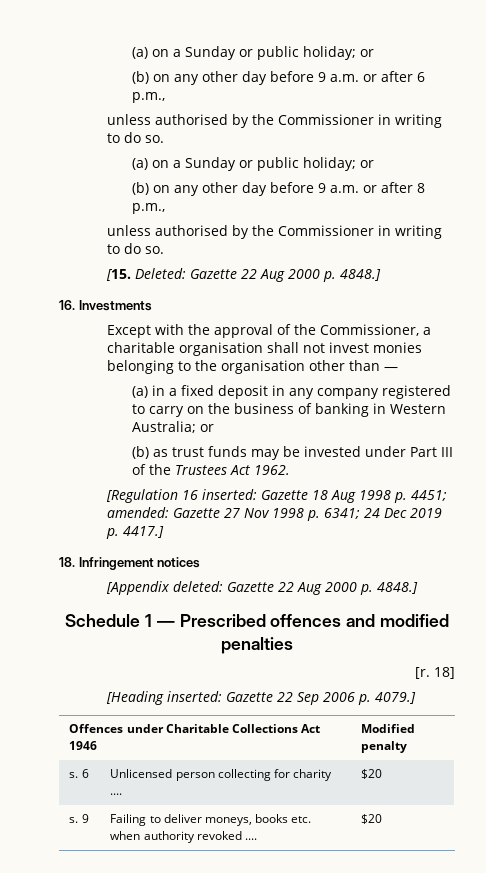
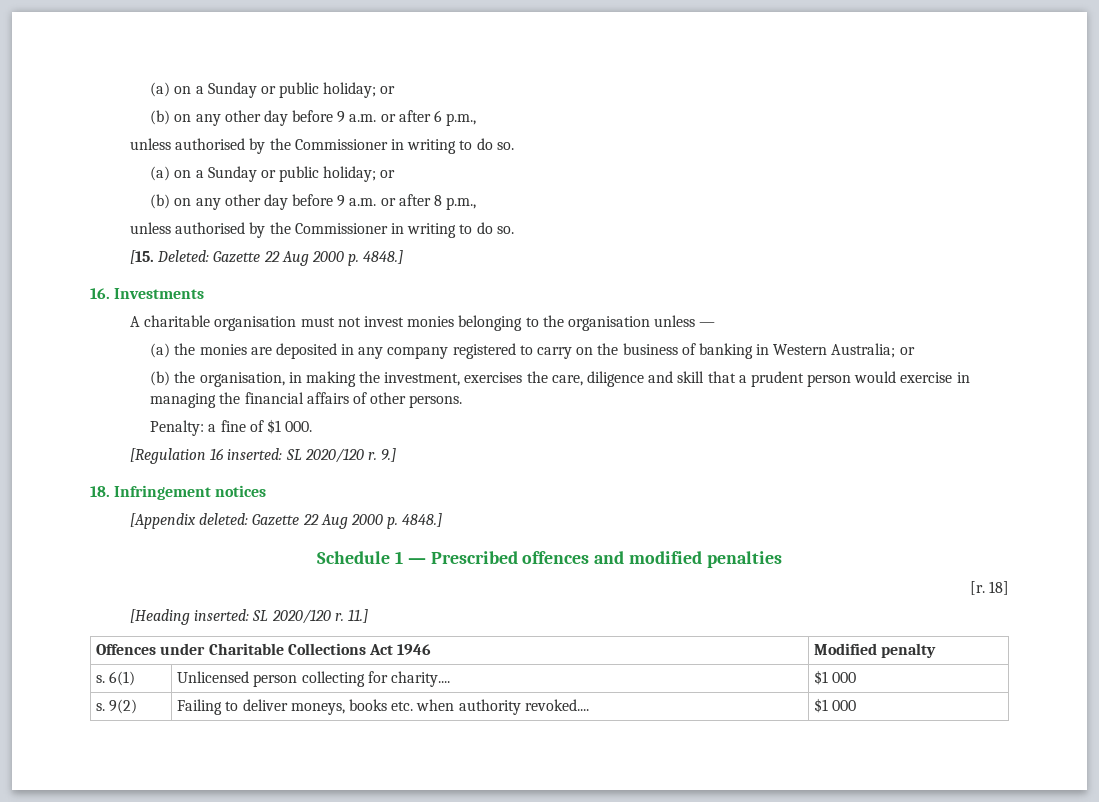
- Except with the approval of the Commissioner, a charitable organisation shall not invest monies belonging to the organisation other than —
+ A charitable organisation must not invest monies belonging to the organisation unless —
- (a) in a fixed deposit in any company registered to carry on the business of banking in Western Australia; or
+ (a) the monies are deposited in any company registered to carry on the business of banking in Western Australia; or
- (b) as trust funds may be invested under Part III of the Trustees Act 1962.
- [Regulation 16 inserted: Gazette 18 Aug 1998 p. 4451; amended: Gazette 27 Nov 1998 p. 6341; 24 Dec 2019 p. 4417.]
+ (b) the organisation, in making the investment, exercises the care, diligence and skill that a prudent person would exercise in managing the financial affairs of other persons.
+ Penalty: a fine of $1 000.
+ [Regulation 16 inserted: SL 2020/120 r. 9.]
- [Heading inserted: Gazette 22 Sep 2006 p. 4079.]
+ [Heading inserted: SL 2020/120 r. 11.]
- s. 6 | Unlicensed person collecting for charity .... | $20
- s. 9 | Failing to deliver moneys, books etc. when authority revoked .... | $20
+ s. 6(1) | Unlicensed person collecting for charity.... | $1 000
+ s. 9(2) | Failing to deliver moneys, books etc. when authority revoked.... | $1 000

